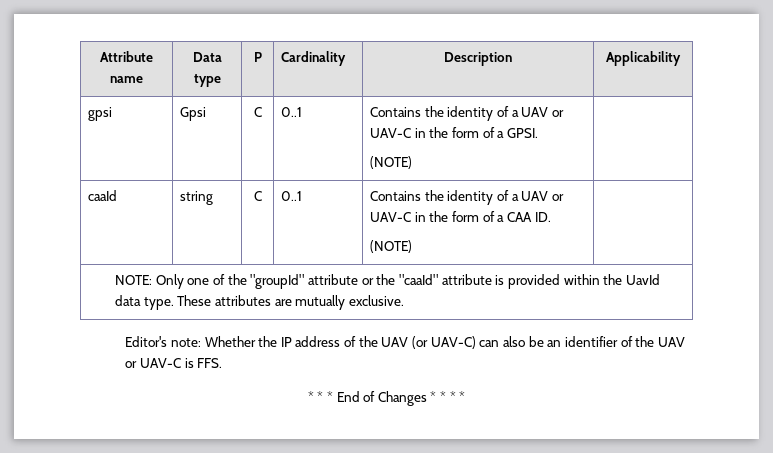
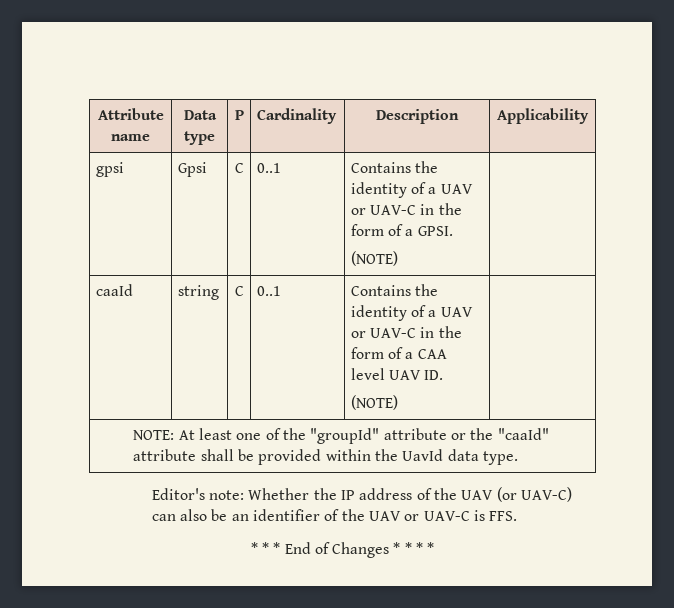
- caaId | string | C | 0..1 | Contains the identity of a UAV or UAV-C in the form of a CAA ID.
+ caaId | string | C | 0..1 | Contains the identity of a UAV or UAV-C in the form of a CAA level UAV ID.
- NOTE: Only one of the "groupId" attribute or the "caaId" attribute is provided within the UavId data type. These attributes are mutually exclusive.
+ NOTE: At least one of the "groupId" attribute or the "caaId" attribute shall be provided within the UavId data type.

